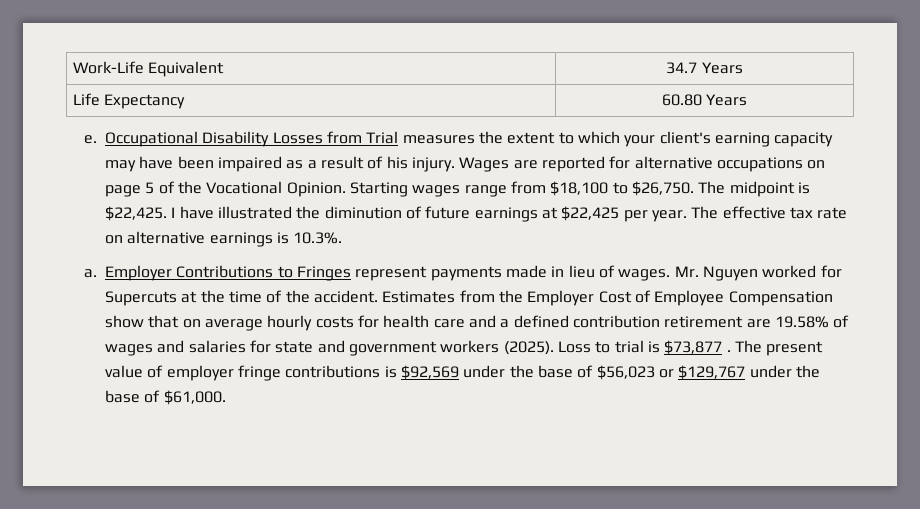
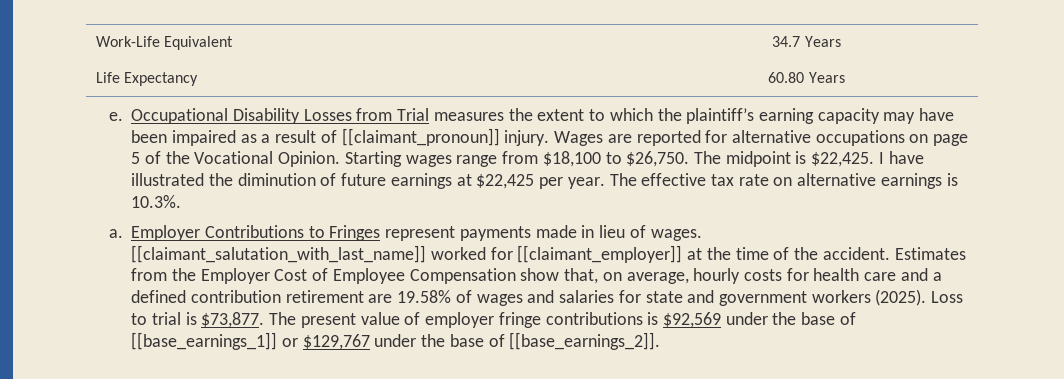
- Occupational Disability Losses from Trial measures the extent to which your client's earning capacity may have been impaired as a result of his injury.
+ Occupational Disability Losses from Trial measures the extent to which the plaintiff’s earning capacity may have been impaired as a result of [[claimant_pronoun]] injury.
- Mr. Nguyen worked for Supercuts at the time of the accident.
+ [[claimant_salutation_with_last_name]] worked for [[claimant_employer]] at the time of the accident.
- Estimates from the Employer Cost of Employee Compensation show that on average hourly costs for health care and a defined contribution retirement are 19.58% of wages and salaries for state and government workers (2025).
+ Estimates from the Employer Cost of Employee Compensation show that, on average, hourly costs for health care and a defined contribution retirement are 19.58% of wages and salaries for state and government workers (2025).
- Loss to trial is $73,877 .
+ Loss to trial is $73,877.
- The present value of employer fringe contributions is $92,569 under the base of $56,023 or $129,767 under the base of $61,000.
+ The present value of employer fringe contributions is $92,569 under the base of [[base_earnings_1]] or $129,767 under the base of [[base_earnings_2]].

